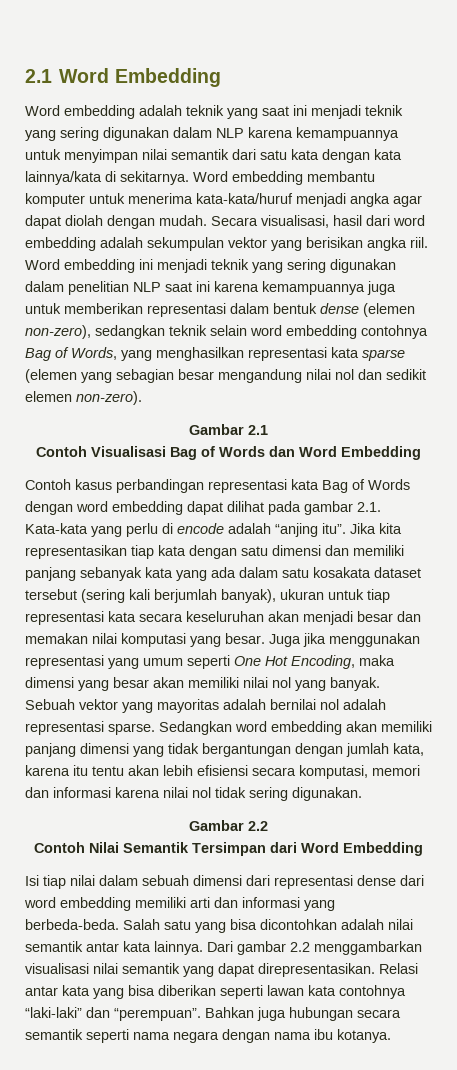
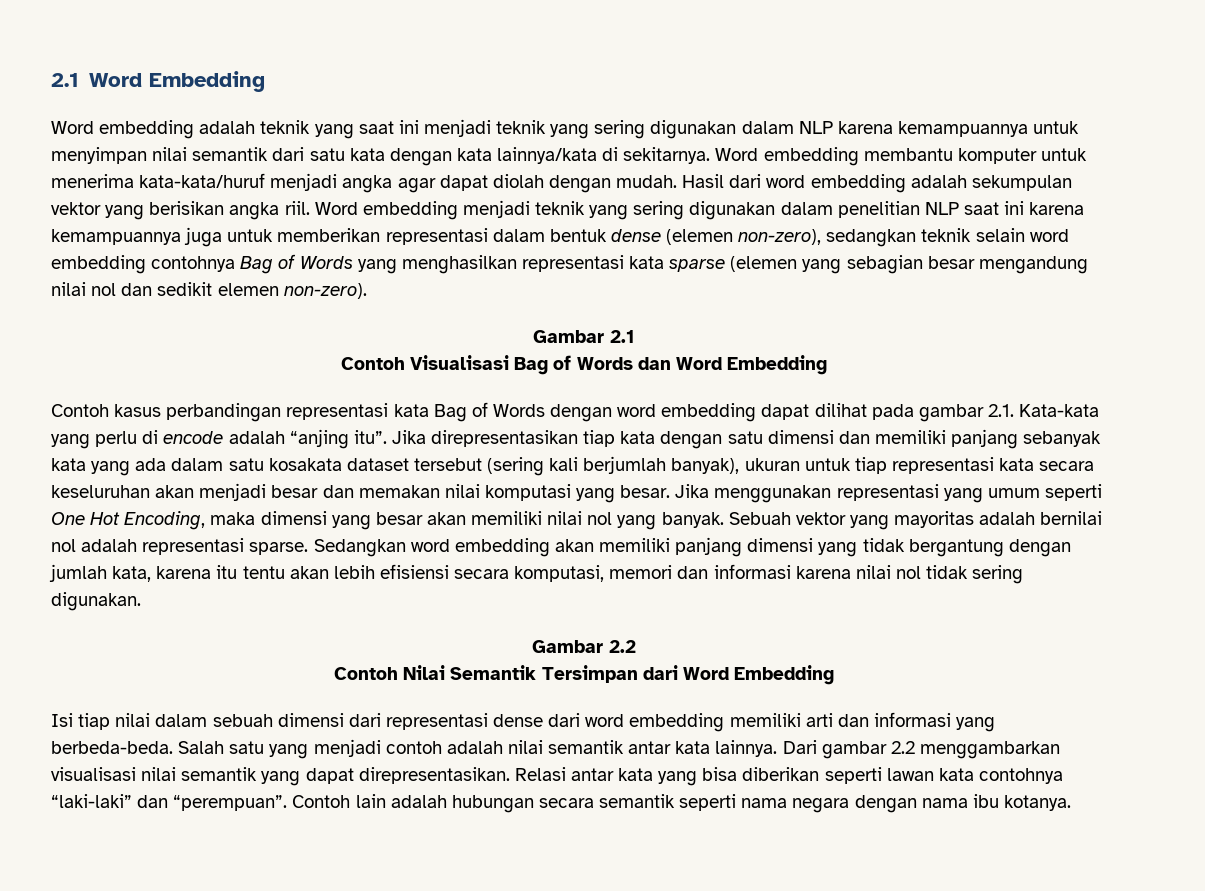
- Secara visualisasi, hasil dari word embedding adalah sekumpulan vektor yang berisikan angka riil.
+ Hasil dari word embedding adalah sekumpulan vektor yang berisikan angka riil.
- Word embedding ini menjadi teknik yang sering digunakan dalam penelitian NLP saat ini karena kemampuannya juga untuk memberikan representasi dalam bentuk dense (elemen non-zero), sedangkan teknik selain word embedding contohnya Bag of Words, yang menghasilkan representasi kata sparse (elemen yang sebagian besar mengandung nilai nol dan sedikit elemen non-zero).
+ Word embedding menjadi teknik yang sering digunakan dalam penelitian NLP saat ini karena kemampuannya juga untuk memberikan representasi dalam bentuk dense (elemen non-zero), sedangkan teknik selain word embedding contohnya Bag of Words yang menghasilkan representasi kata sparse (elemen yang sebagian besar mengandung nilai nol dan sedikit elemen non-zero).
- Jika kita representasikan tiap kata dengan satu dimensi dan memiliki panjang sebanyak kata yang ada dalam satu kosakata dataset tersebut (sering kali berjumlah banyak), ukuran untuk tiap representasi kata secara keseluruhan akan menjadi besar dan memakan nilai komputasi yang besar.
+ Jika direpresentasikan tiap kata dengan satu dimensi dan memiliki panjang sebanyak kata yang ada dalam satu kosakata dataset tersebut (sering kali berjumlah banyak), ukuran untuk tiap representasi kata secara keseluruhan akan menjadi besar dan memakan nilai komputasi yang besar.
- Juga jika menggunakan representasi yang umum seperti One Hot Encoding, maka dimensi yang besar akan memiliki nilai nol yang banyak.
+ Jika menggunakan representasi yang umum seperti One Hot Encoding, maka dimensi yang besar akan memiliki nilai nol yang banyak.
- Sedangkan word embedding akan memiliki panjang dimensi yang tidak bergantungan dengan jumlah kata, karena itu tentu akan lebih efisiensi secara komputasi, memori dan informasi karena nilai nol tidak sering digunakan.
+ Sedangkan word embedding akan memiliki panjang dimensi yang tidak bergantung dengan jumlah kata, karena itu tentu akan lebih efisiensi secara komputasi, memori dan informasi karena nilai nol tidak sering digunakan.
- Salah satu yang bisa dicontohkan adalah nilai semantik antar kata lainnya.
+ Salah satu yang menjadi contoh adalah nilai semantik antar kata lainnya.
- Bahkan juga hubungan secara semantik seperti nama negara dengan nama ibu kotanya.
+ Contoh lain adalah hubungan secara semantik seperti nama negara dengan nama ibu kotanya.

